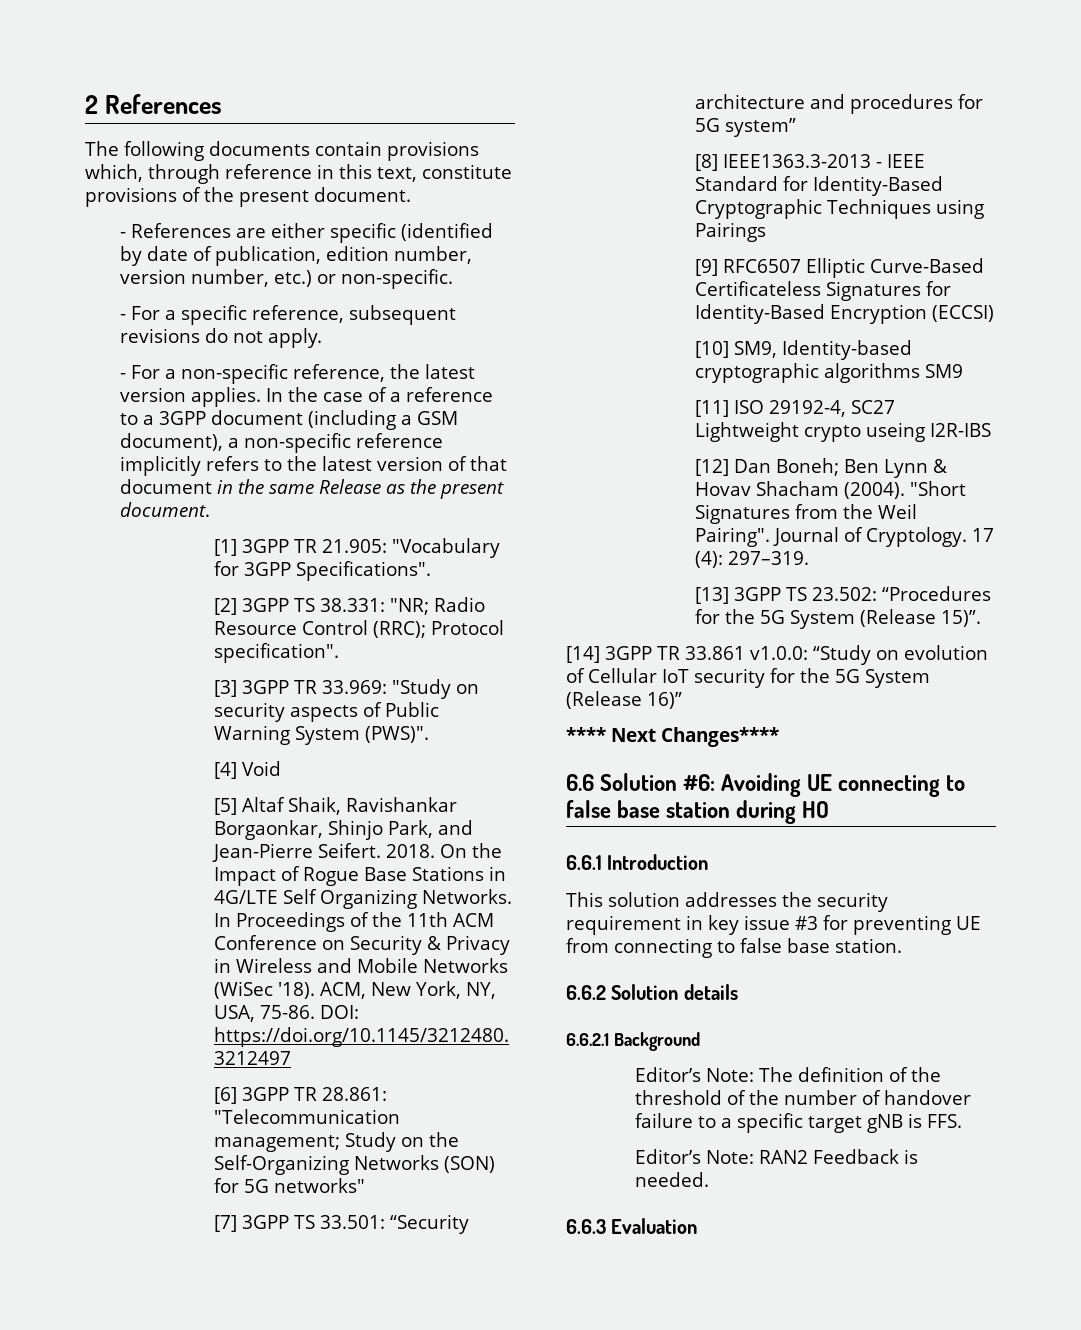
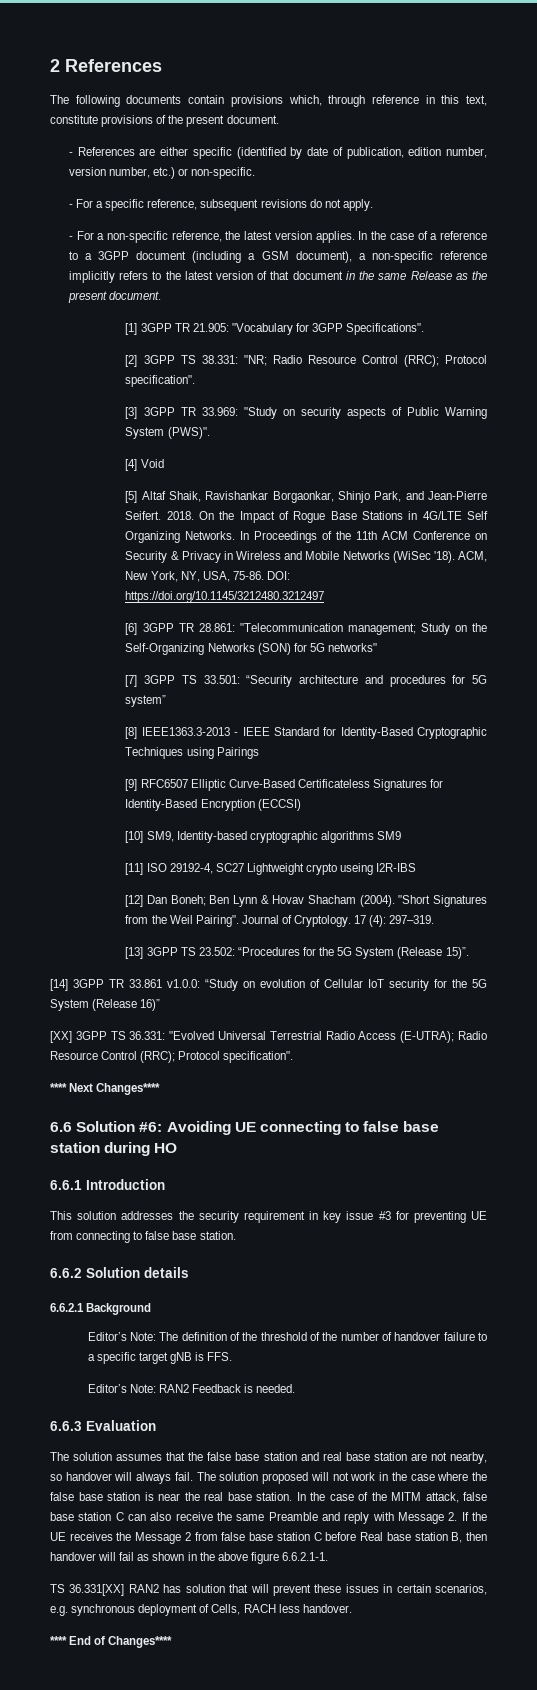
+ [XX] 3GPP TS 36.331: "Evolved Universal Terrestrial Radio Access (E-UTRA); Radio Resource Control (RRC); Protocol specification".
+ The solution assumes that the false base station and real base station are not nearby, so handover will always fail. The solution proposed will not work in the case where the false base station is near the real base station. In the case of the MITM attack, false base station C can also receive the same Preamble and reply with Message 2. If the UE receives the Message 2 from false base station C before Real base station B, then handover will fail as shown in the above figure 6.6.2.1-1.
+ TS 36.331[XX] RAN2 has solution that will prevent these issues in certain scenarios, e.g. synchronous deployment of Cells, RACH less handover.
+ **** End of Changes****

